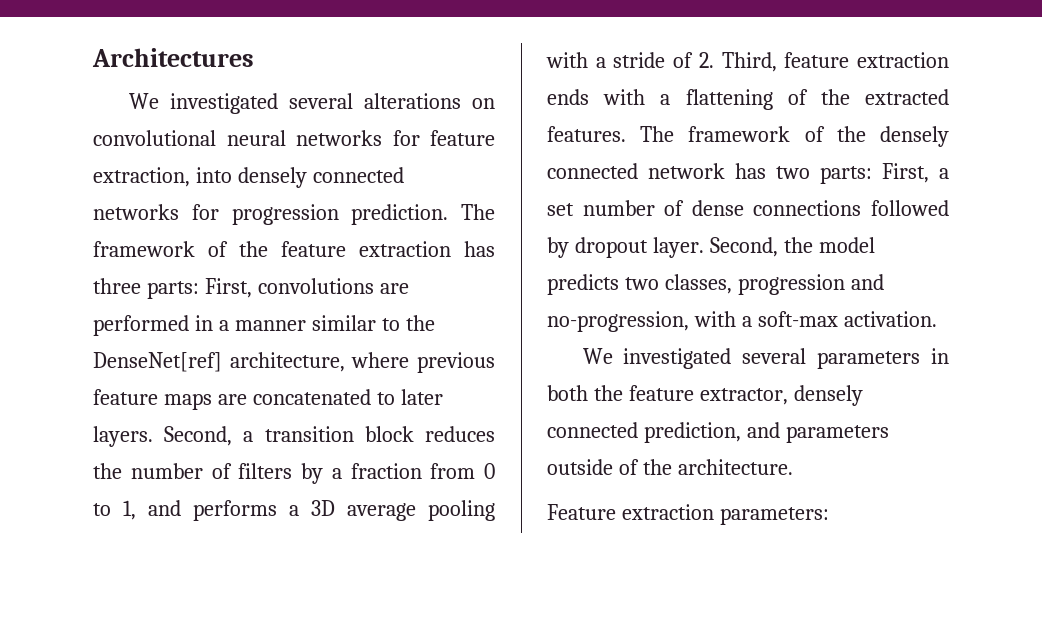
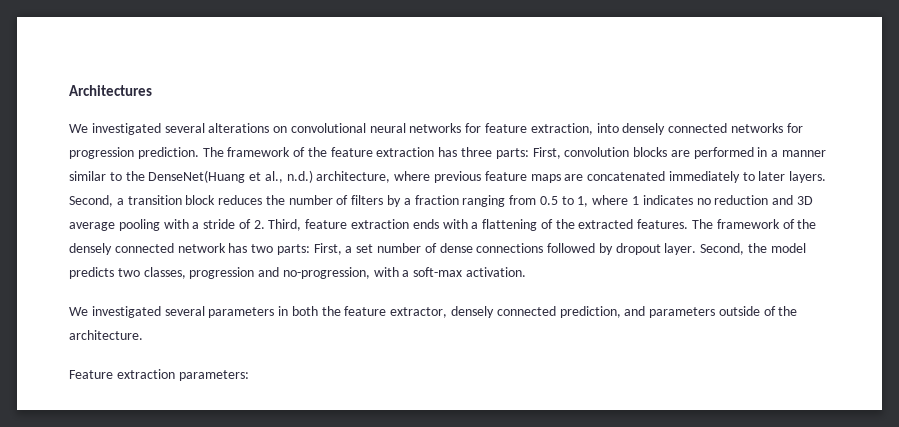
- The framework of the feature extraction has three parts: First, convolutions are performed in a manner similar to the DenseNet[ref] architecture, where previous feature maps are concatenated to later layers.
+ The framework of the feature extraction has three parts: First, convolution blocks are performed in a manner similar to the DenseNet(Huang et al., n.d.) architecture, where previous feature maps are concatenated immediately to later layers.
- Second, a transition block reduces the number of filters by a fraction from 0 to 1, and performs a 3D average pooling with a stride of 2. Third, feature extraction ends with a flattening of the extracted features.
+ Second, a transition block reduces the number of filters by a fraction ranging from 0.5 to 1, where 1 indicates no reduction and 3D average pooling with a stride of 2. Third, feature extraction ends with a flattening of the extracted features.

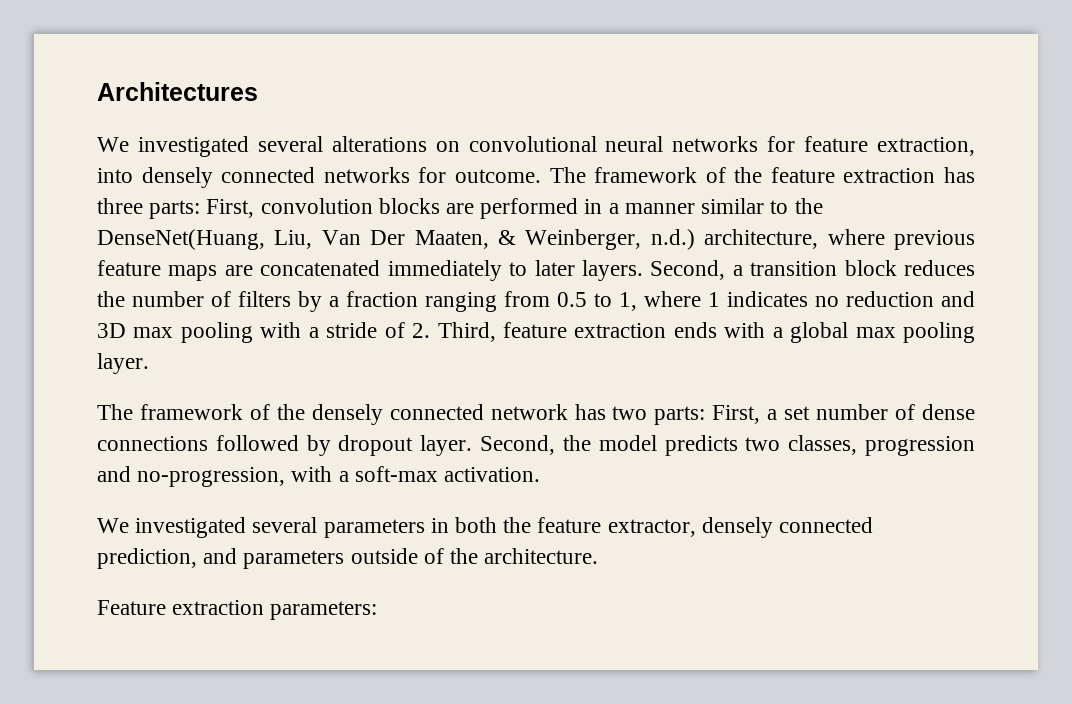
- We investigated several alterations on convolutional neural networks for feature extraction, into densely connected networks for progression prediction.
+ We investigated several alterations on convolutional neural networks for feature extraction, into densely connected networks for outcome.
- The framework of the feature extraction has three parts: First, convolution blocks are performed in a manner similar to the DenseNet(Huang et al., n.d.) architecture, where previous feature maps are concatenated immediately to later layers.
+ The framework of the feature extraction has three parts: First, convolution blocks are performed in a manner similar to the DenseNet(Huang, Liu, Van Der Maaten, & Weinberger, n.d.) architecture, where previous feature maps are concatenated immediately to later layers.
- Second, a transition block reduces the number of filters by a fraction ranging from 0.5 to 1, where 1 indicates no reduction and 3D average pooling with a stride of 2. Third, feature extraction ends with a flattening of the extracted features. The framework of the densely connected network has two parts: First, a set number of dense connections followed by dropout layer.
+ Second, a transition block reduces the number of filters by a fraction ranging from 0.5 to 1, where 1 indicates no reduction and 3D max pooling with a stride of 2. Third, feature extraction ends with a global max pooling layer.
+ The framework of the densely connected network has two parts: First, a set number of dense connections followed by dropout layer.

